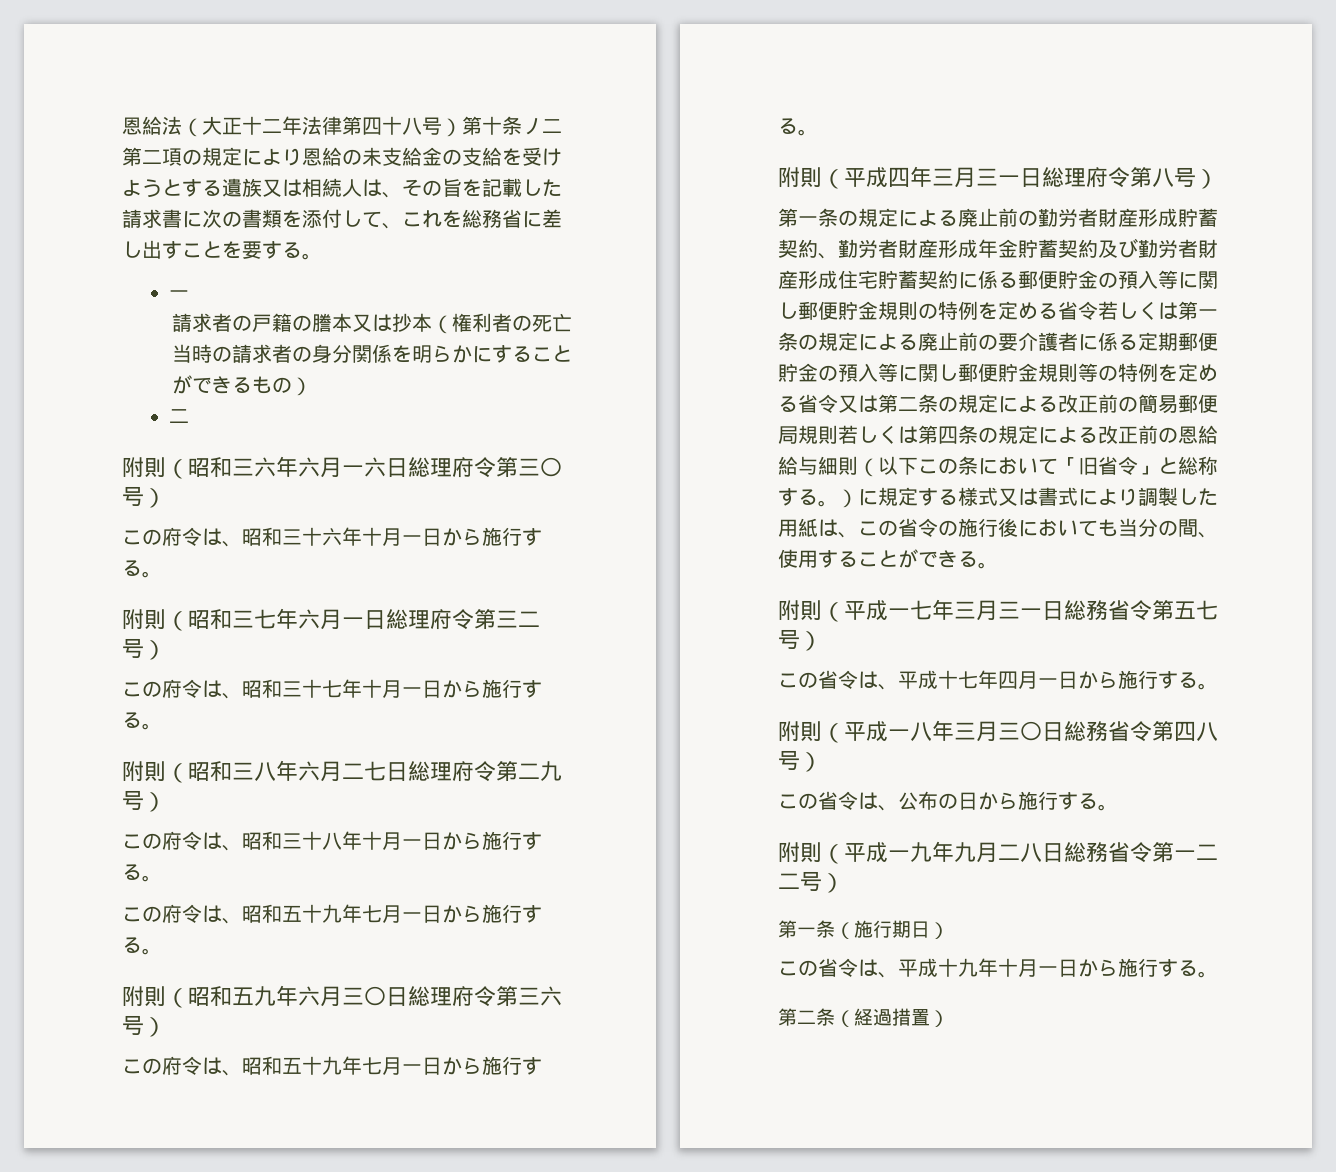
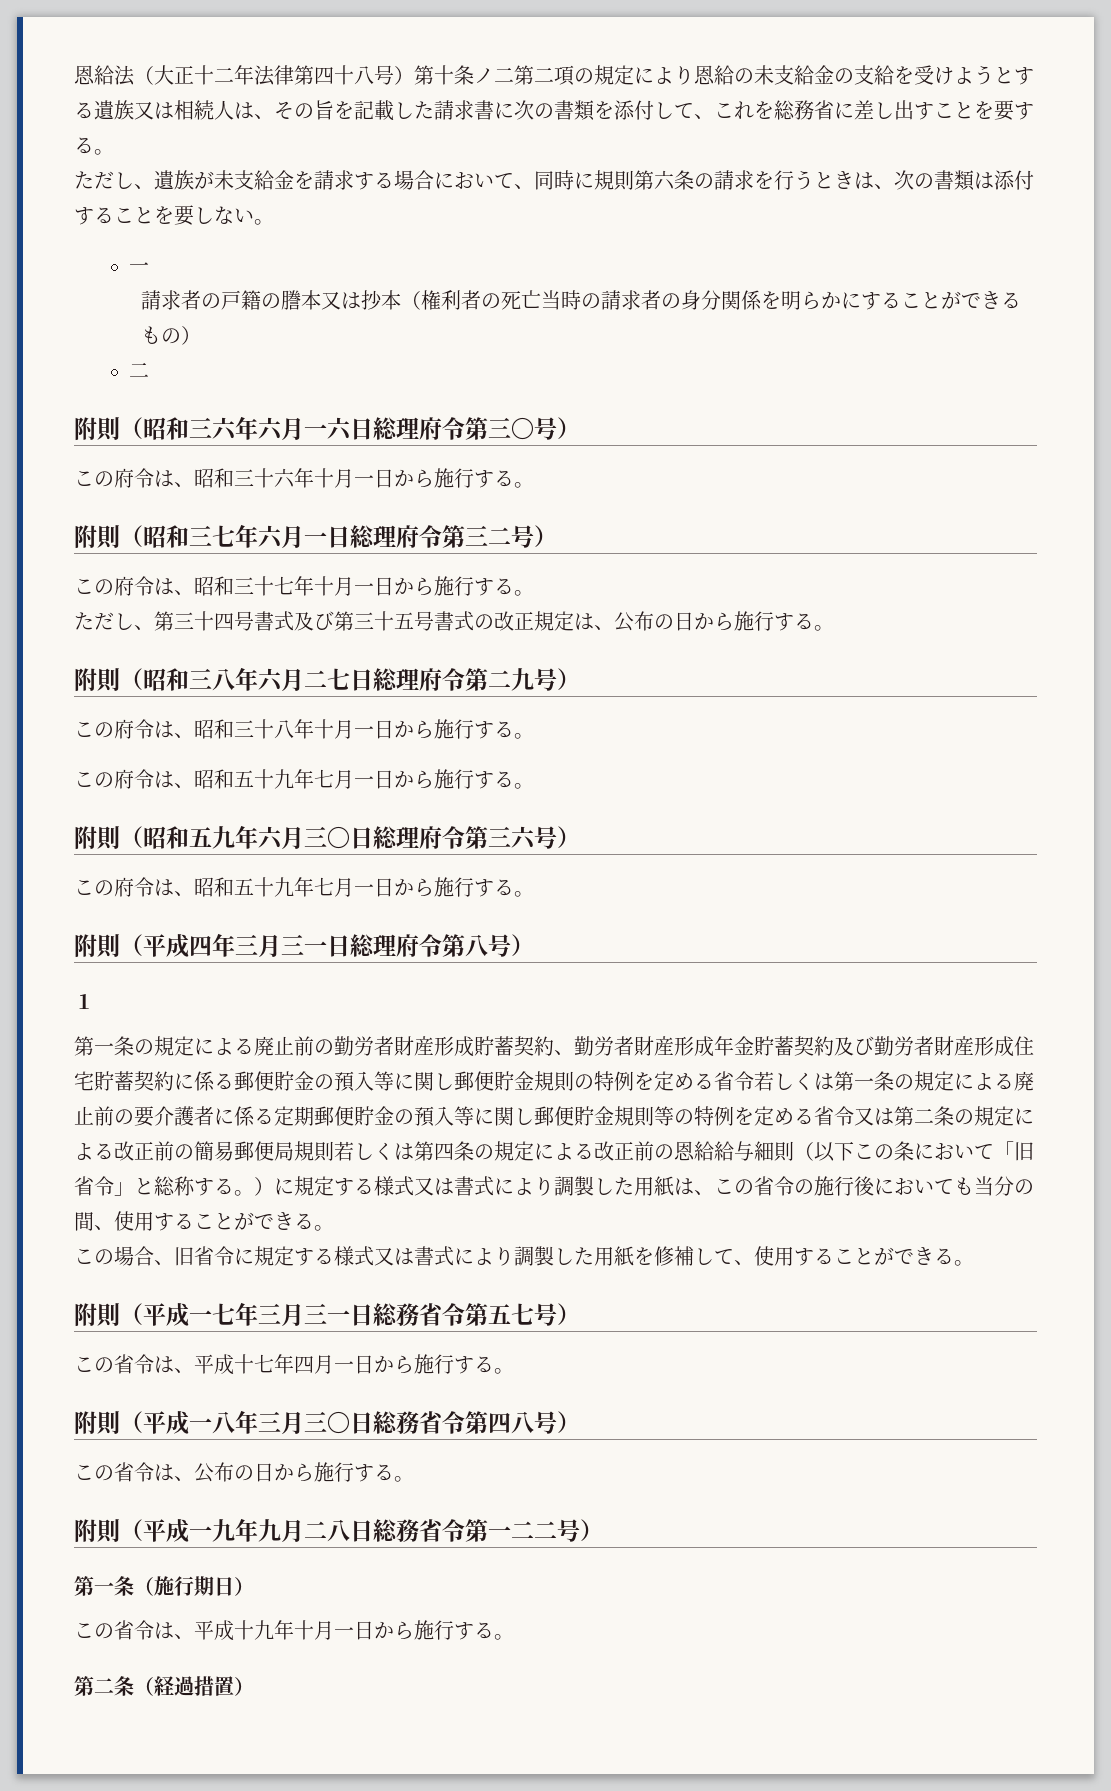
+ ただし、遺族が未支給金を請求する場合において、同時に規則第六条の請求を行うときは、次の書類は添付することを要しない。
+ ただし、第三十四号書式及び第三十五号書式の改正規定は、公布の日から施行する。
+ １
+ この場合、旧省令に規定する様式又は書式により調製した用紙を修補して、使用することができる。

